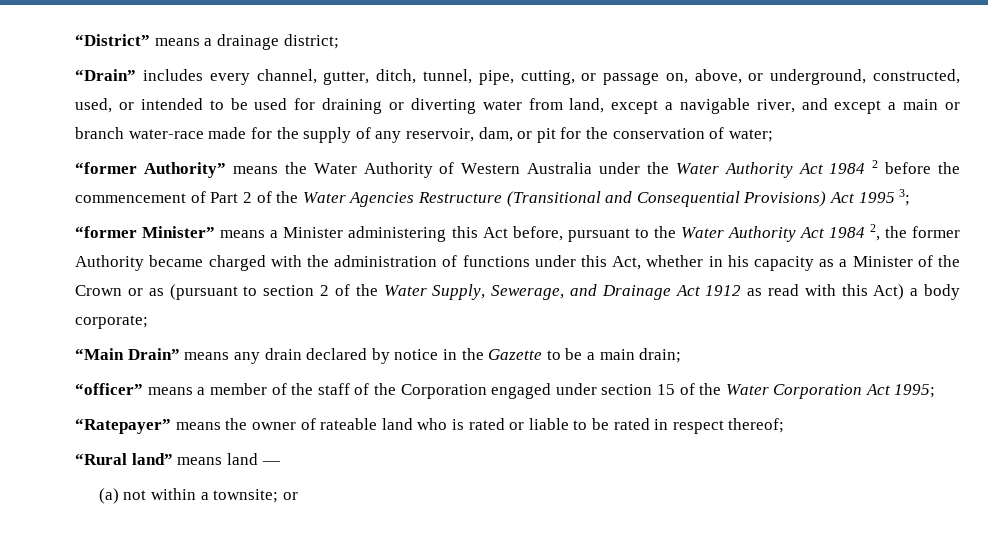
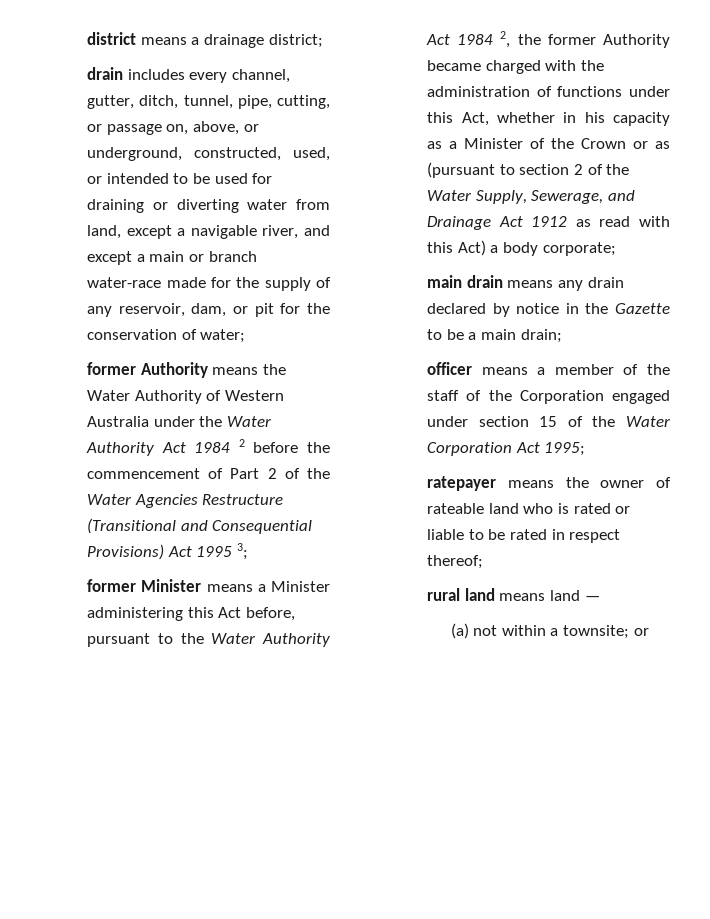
- “District” means a drainage district;
+ district means a drainage district;
- “Drain” includes every channel, gutter, ditch, tunnel, pipe, cutting, or passage on, above, or underground, constructed, used, or intended to be used for draining or diverting water from land, except a navigable river, and except a main or branch water-race made for the supply of any reservoir, dam, or pit for the conservation of water;
+ drain includes every channel, gutter, ditch, tunnel, pipe, cutting, or passage on, above, or underground, constructed, used, or intended to be used for draining or diverting water from land, except a navigable river, and except a main or branch water-race made for the supply of any reservoir, dam, or pit for the conservation of water;
- “former Authority” means the Water Authority of Western Australia under the Water Authority Act 1984 2 before the commencement of Part 2 of the Water Agencies Restructure (Transitional and Consequential Provisions) Act 1995 3;
+ former Authority means the Water Authority of Western Australia under the Water Authority Act 1984 2 before the commencement of Part 2 of the Water Agencies Restructure (Transitional and Consequential Provisions) Act 1995 3;
- “former Minister” means a Minister administering this Act before, pursuant to the Water Authority Act 1984 2, the former Authority became charged with the administration of functions under this Act, whether in his capacity as a Minister of the Crown or as (pursuant to section 2 of the Water Supply, Sewerage, and Drainage Act 1912 as read with this Act) a body corporate;
+ former Minister means a Minister administering this Act before, pursuant to the Water Authority Act 1984 2, the former Authority became charged with the administration of functions under this Act, whether in his capacity as a Minister of the Crown or as (pursuant to section 2 of the Water Supply, Sewerage, and Drainage Act 1912 as read with this Act) a body corporate;
- “Main Drain” means any drain declared by notice in the Gazette to be a main drain;
+ main drain means any drain declared by notice in the Gazette to be a main drain;
- “officer” means a member of the staff of the Corporation engaged under section 15 of the Water Corporation Act 1995;
+ officer means a member of the staff of the Corporation engaged under section 15 of the Water Corporation Act 1995;
- “Ratepayer” means the owner of rateable land who is rated or liable to be rated in respect thereof;
+ ratepayer means the owner of rateable land who is rated or liable to be rated in respect thereof;
- “Rural land” means land —
+ rural land means land —

